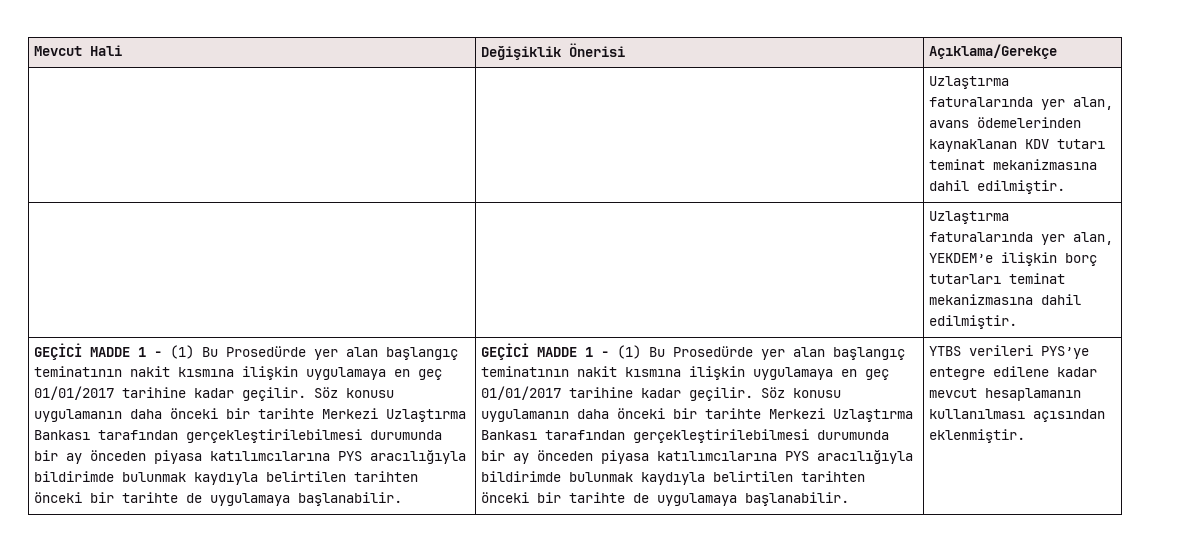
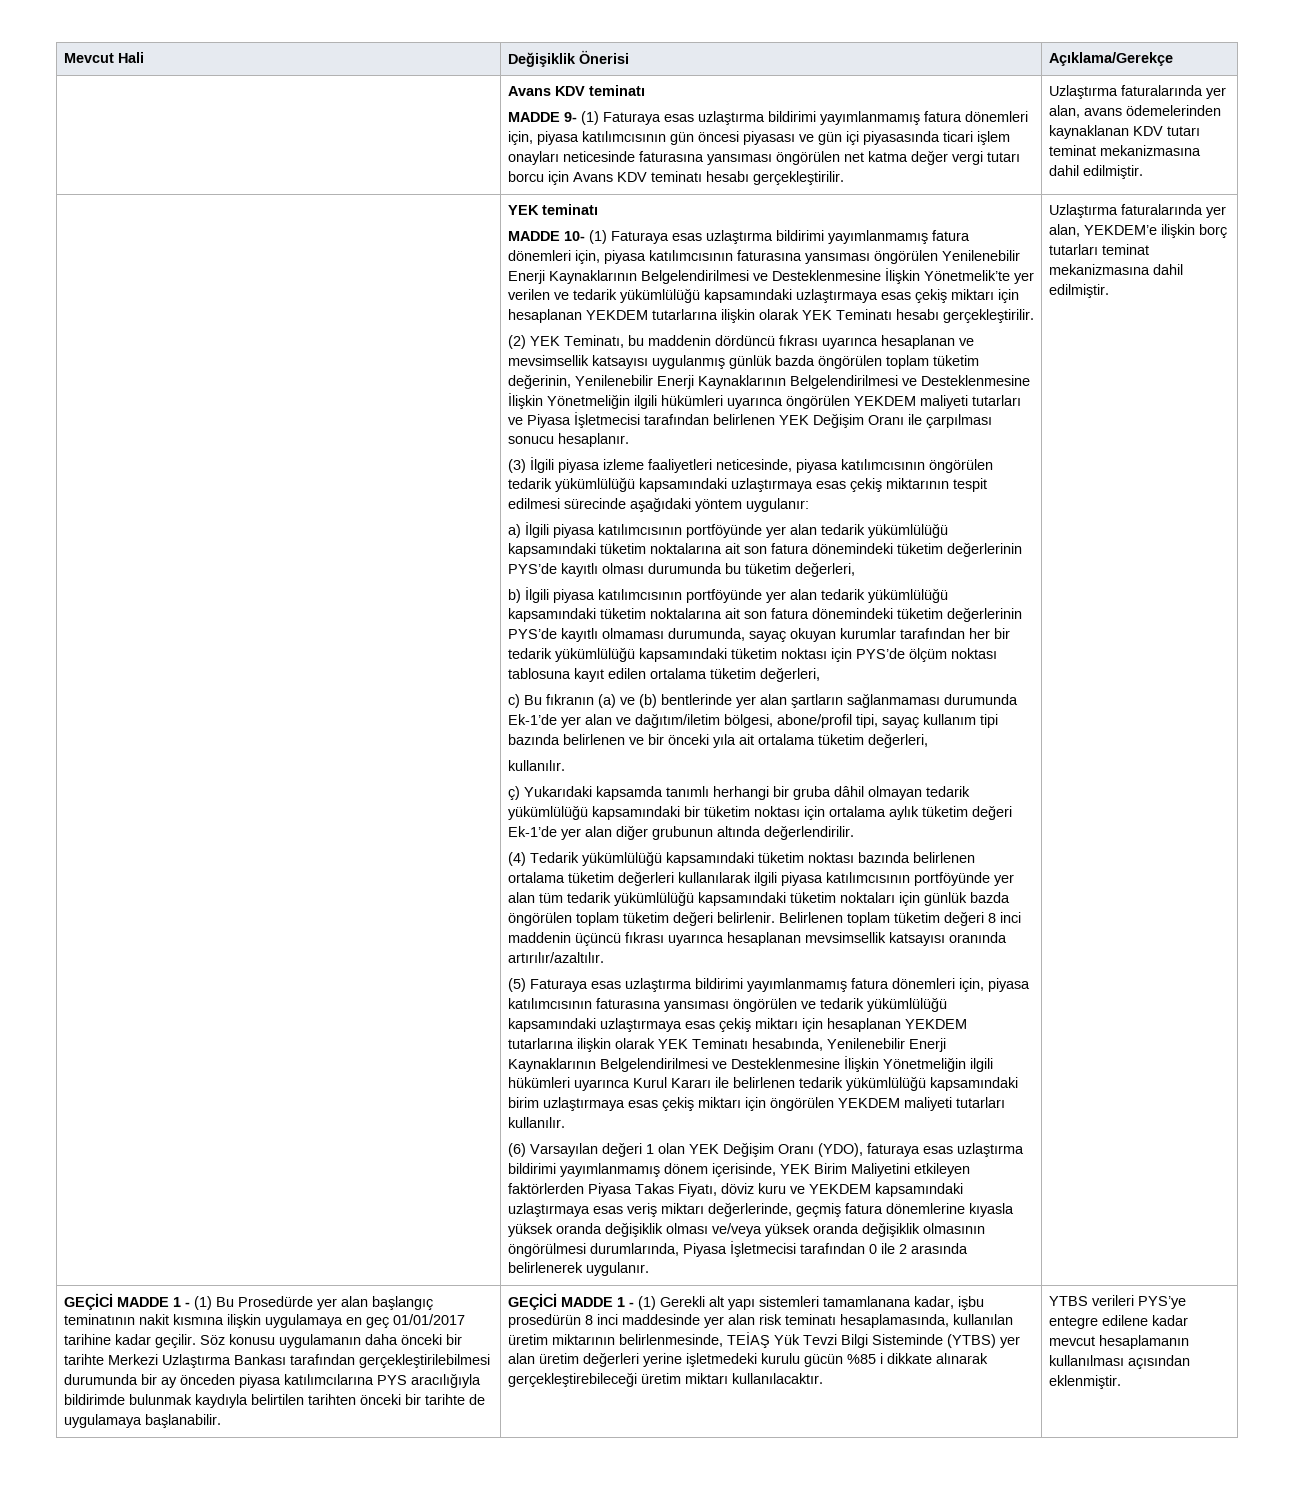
  Mevcut Hali | Değişiklik Önerisi | Açıklama/Gerekçe
+ | Avans KDV teminatı
+ MADDE 9- (1) Faturaya esas uzlaştırma bildirimi yayımlanmamış fatura dönemleri için, piyasa katılımcısının gün öncesi piyasası ve gün içi piyasasında ticari işlem onayları neticesinde faturasına yansıması öngörülen net katma değer vergi tutarı borcu için Avans KDV teminatı hesabı gerçekleştirilir.
+ YEK teminatı
+ MADDE 10- (1) Faturaya esas uzlaştırma bildirimi yayımlanmamış fatura dönemleri için, piyasa katılımcısının faturasına yansıması öngörülen Yenilenebilir Enerji Kaynaklarının Belgelendirilmesi ve Desteklenmesine İlişkin Yönetmelik’te yer verilen ve tedarik yükümlülüğü kapsamındaki uzlaştırmaya esas çekiş miktarı için hesaplanan YEKDEM tutarlarına ilişkin olarak YEK Teminatı hesabı gerçekleştirilir.
+ (2) YEK Teminatı, bu maddenin dördüncü fıkrası uyarınca hesaplanan ve mevsimsellik katsayısı uygulanmış günlük bazda öngörülen toplam tüketim değerinin, Yenilenebilir Enerji Kaynaklarının Belgelendirilmesi ve Desteklenmesine İlişkin Yönetmeliğin ilgili hükümleri uyarınca öngörülen YEKDEM maliyeti tutarları ve Piyasa İşletmecisi tarafından belirlenen YEK Değişim Oranı ile çarpılması sonucu hesaplanır.
+ (3) İlgili piyasa izleme faaliyetleri neticesinde, piyasa katılımcısının öngörülen tedarik yükümlülüğü kapsamındaki uzlaştırmaya esas çekiş miktarının tespit edilmesi sürecinde aşağıdaki yöntem uygulanır:
+ a) İlgili piyasa katılımcısının portföyünde yer alan tedarik yükümlülüğü kapsamındaki tüketim noktalarına ait son fatura dönemindeki tüketim değerlerinin PYS’de kayıtlı olması durumunda bu tüketim değerleri,
+ b) İlgili piyasa katılımcısının portföyünde yer alan tedarik yükümlülüğü kapsamındaki tüketim noktalarına ait son fatura dönemindeki tüketim değerlerinin PYS’de kayıtlı olmaması durumunda, sayaç okuyan kurumlar tarafından her bir tedarik yükümlülüğü kapsamındaki tüketim noktası için PYS’de ölçüm noktası tablosuna kayıt edilen ortalama tüketim değerleri,
+ c) Bu fıkranın (a) ve (b) bentlerinde yer alan şartların sağlanmaması durumunda Ek-1’de yer alan ve dağıtım/iletim bölgesi, abone/profil tipi, sayaç kullanım tipi bazında belirlenen ve bir önceki yıla ait ortalama tüketim değerleri,
+ kullanılır.
+ ç) Yukarıdaki kapsamda tanımlı herhangi bir gruba dâhil olmayan tedarik yükümlülüğü kapsamındaki bir tüketim noktası için ortalama aylık tüketim değeri Ek-1’de yer alan diğer grubunun altında değerlendirilir.
+ (4) Tedarik yükümlülüğü kapsamındaki tüketim noktası bazında belirlenen ortalama tüketim değerleri kullanılarak ilgili piyasa katılımcısının portföyünde yer alan tüm tedarik yükümlülüğü kapsamındaki tüketim noktaları için günlük bazda öngörülen toplam tüketim değeri belirlenir. Belirlenen toplam tüketim değeri 8 inci maddenin üçüncü fıkrası uyarınca hesaplanan mevsimsellik katsayısı oranında artırılır/azaltılır.
+ (5) Faturaya esas uzlaştırma bildirimi yayımlanmamış fatura dönemleri için, piyasa katılımcısının faturasına yansıması öngörülen ve tedarik yükümlülüğü kapsamındaki uzlaştırmaya esas çekiş miktarı için hesaplanan YEKDEM tutarlarına ilişkin olarak YEK Teminatı hesabında, Yenilenebilir Enerji Kaynaklarının Belgelendirilmesi ve Desteklenmesine İlişkin Yönetmeliğin ilgili hükümleri uyarınca Kurul Kararı ile belirlenen tedarik yükümlülüğü kapsamındaki birim uzlaştırmaya esas çekiş miktarı için öngörülen YEKDEM maliyeti tutarları kullanılır.
+ (6) Varsayılan değeri 1 olan YEK Değişim Oranı (YDO), faturaya esas uzlaştırma bildirimi yayımlanmamış dönem içerisinde, YEK Birim Maliyetini etkileyen faktörlerden Piyasa Takas Fiyatı, döviz kuru ve YEKDEM kapsamındaki uzlaştırmaya esas veriş miktarı değerlerinde, geçmiş fatura dönemlerine kıyasla yüksek oranda değişiklik olması ve/veya yüksek oranda değişiklik olmasının öngörülmesi durumlarında, Piyasa İşletmecisi tarafından 0 ile 2 arasında belirlenerek uygulanır.
- Söz konusu uygulamanın daha önceki bir tarihte Merkezi Uzlaştırma Bankası tarafından gerçekleştirilebilmesi durumunda bir ay önceden piyasa katılımcılarına PYS aracılığıyla bildirimde bulunmak kaydıyla belirtilen tarihten önceki bir tarihte de uygulamaya başlanabilir. | GEÇİCİ MADDE 1 - (1) Bu Prosedürde yer alan başlangıç teminatının nakit kısmına ilişkin uygulamaya en geç 01/01/2017 tarihine kadar geçilir. Söz konusu uygulamanın daha önceki bir tarihte Merkezi Uzlaştırma Bankası tarafından gerçekleştirilebilmesi durumunda bir ay önceden piyasa katılımcılarına PYS aracılığıyla bildirimde bulunmak kaydıyla belirtilen tarihten önceki bir tarihte de uygulamaya başlanabilir.
+ Söz konusu uygulamanın daha önceki bir tarihte Merkezi Uzlaştırma Bankası tarafından gerçekleştirilebilmesi durumunda bir ay önceden piyasa katılımcılarına PYS aracılığıyla bildirimde bulunmak kaydıyla belirtilen tarihten önceki bir tarihte de uygulamaya başlanabilir. | GEÇİCİ MADDE 1 - (1) Gerekli alt yapı sistemleri tamamlanana kadar, işbu prosedürün 8 inci maddesinde yer alan risk teminatı hesaplamasında, kullanılan üretim miktarının belirlenmesinde, TEİAŞ Yük Tevzi Bilgi Sisteminde (YTBS) yer alan üretim değerleri yerine işletmedeki kurulu gücün %85 i dikkate alınarak gerçekleştirebileceği üretim miktarı kullanılacaktır.

